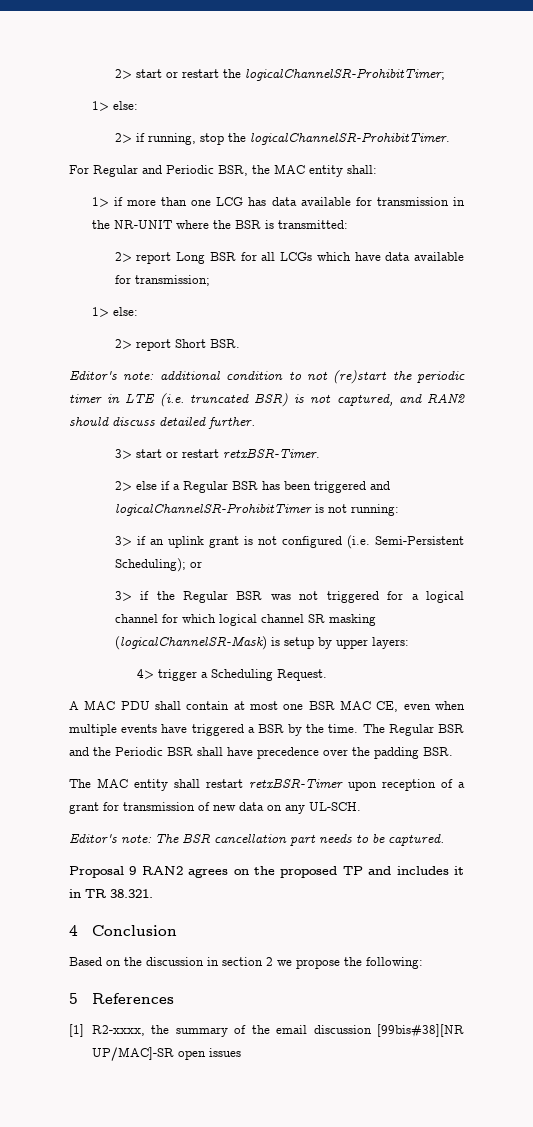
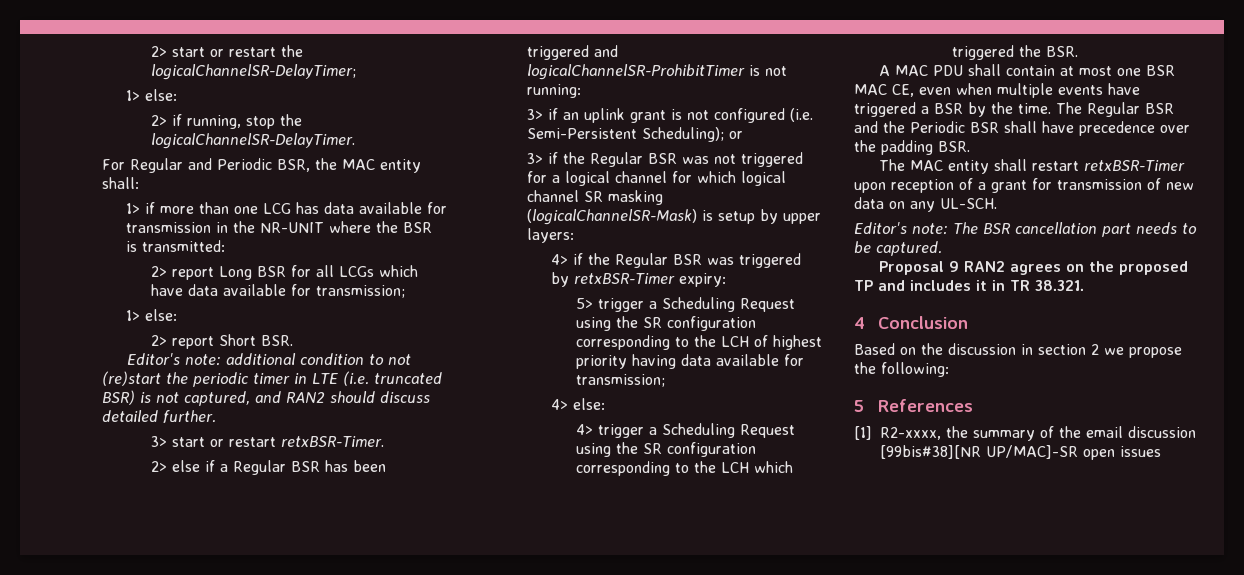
- 2> start or restart the logicalChannelSR-ProhibitTimer;
+ 2> start or restart the logicalChannelSR-DelayTimer;
- 2> if running, stop the logicalChannelSR-ProhibitTimer.
+ 2> if running, stop the logicalChannelSR-DelayTimer.
- 4> trigger a Scheduling Request.
+ 4> if the Regular BSR was triggered by retxBSR-Timer expiry:
+ 5> trigger a Scheduling Request using the SR configuration corresponding to the LCH of highest priority having data available for transmission;
+ 4> else:
+ 4> trigger a Scheduling Request using the SR configuration corresponding to the LCH which triggered the BSR.

